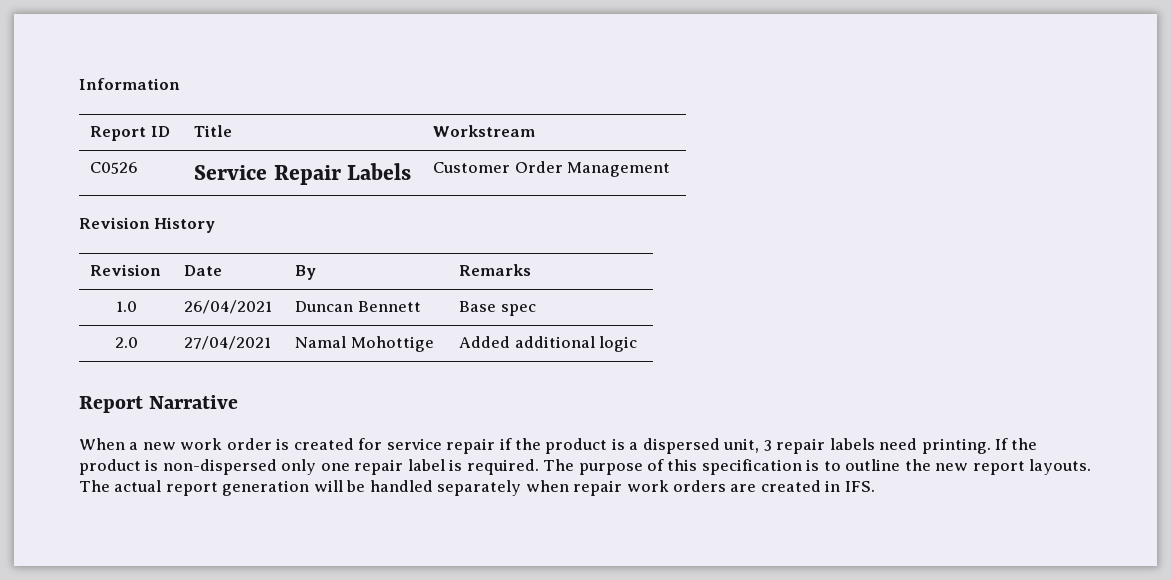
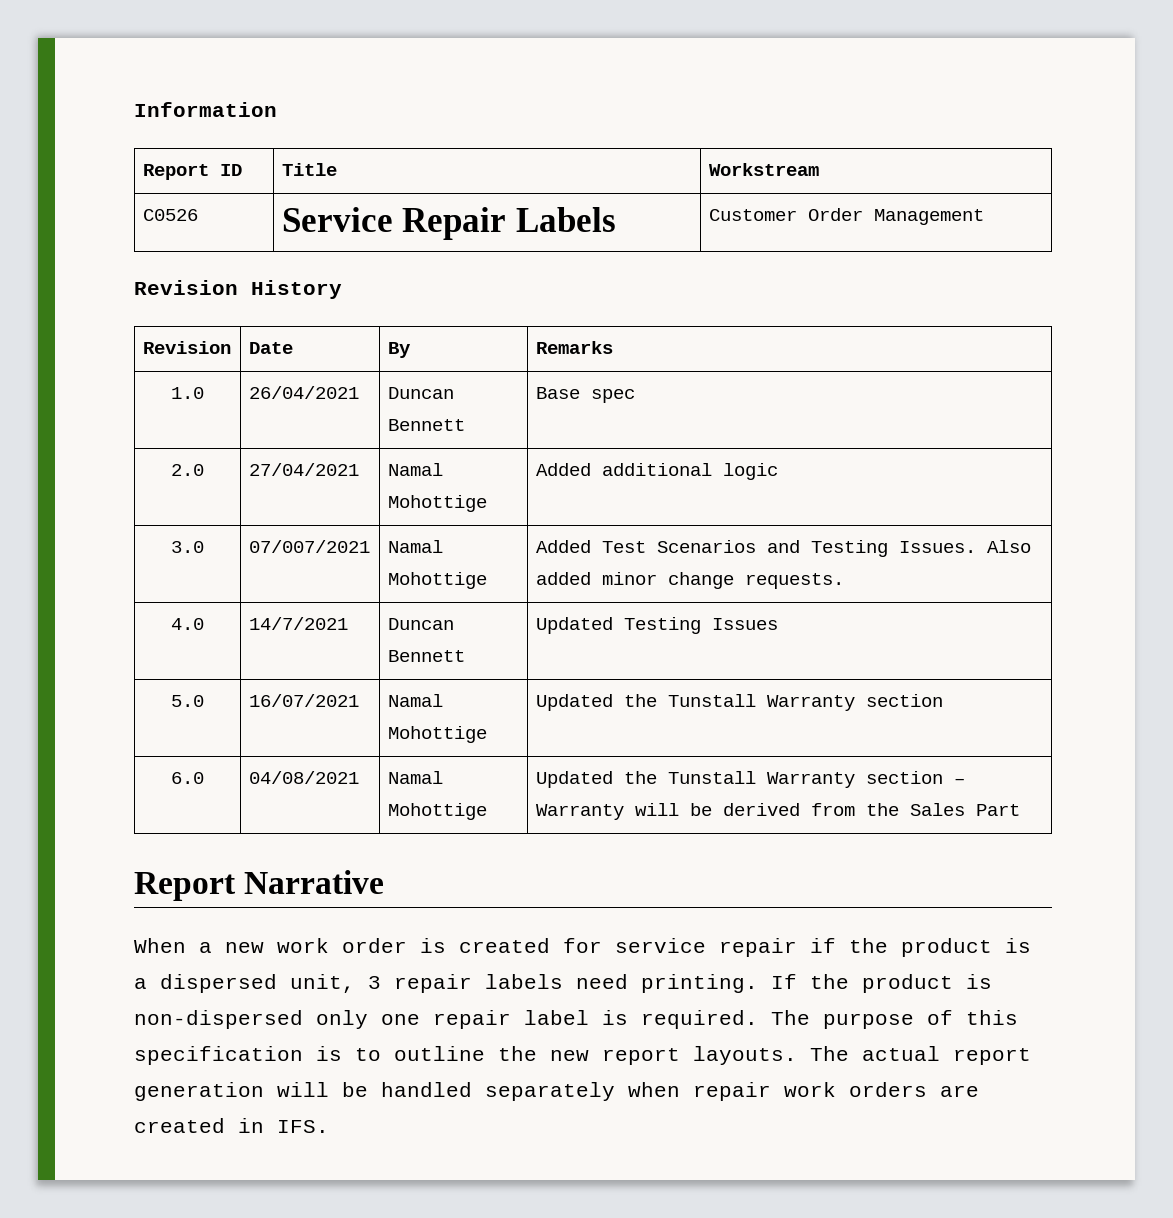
+ 3.0 | 07/007/2021 | Namal Mohottige | Added Test Scenarios and Testing Issues. Also added minor change requests.
+ 4.0 | 14/7/2021 | Duncan Bennett | Updated Testing Issues
+ 5.0 | 16/07/2021 | Namal Mohottige | Updated the Tunstall Warranty section
+ 6.0 | 04/08/2021 | Namal Mohottige | Updated the Tunstall Warranty section – Warranty will be derived from the Sales Part

